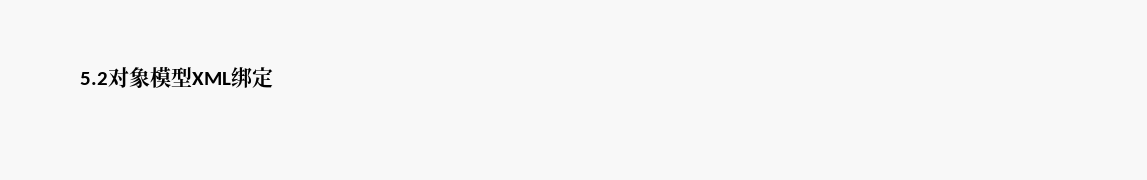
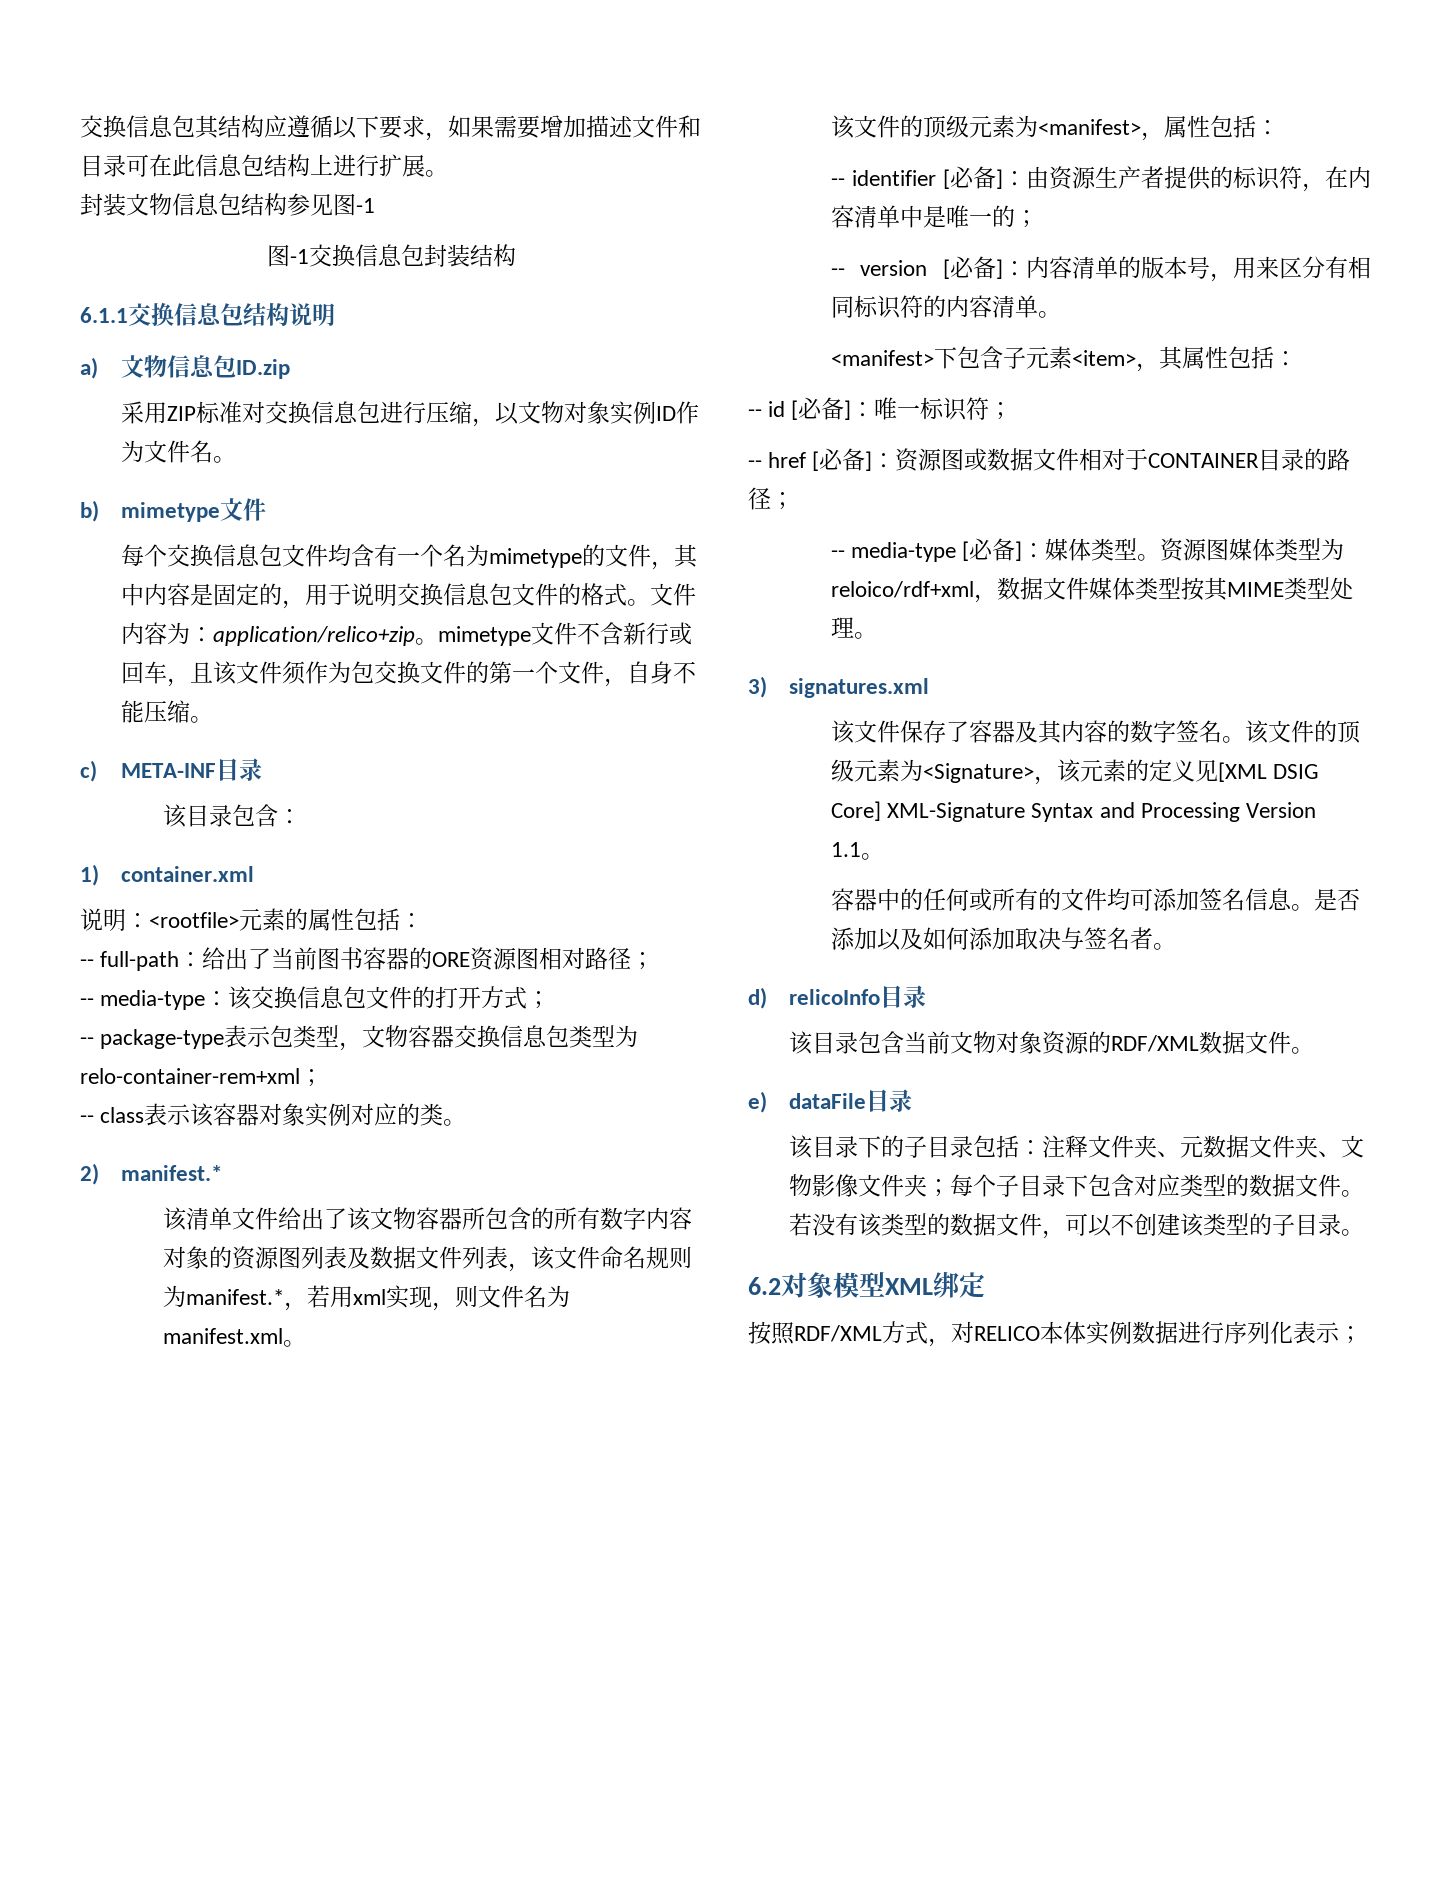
- 5.2对象模型XML绑定
+ 交换信息包其结构应遵循以下要求，如果需要增加描述文件和目录可在此信息包结构上进行扩展。
+ 封装文物信息包结构参见图-1
+ 图-1交换信息包封装结构
+ 6.1.1交换信息包结构说明
+ a)文物信息包ID.zip
+ 采用ZIP标准对交换信息包进行压缩，以文物对象实例ID作为文件名。
+ b) mimetype文件
+ 每个交换信息包文件均含有一个名为mimetype的文件，其中内容是固定的，用于说明交换信息包文件的格式。文件内容为：application/relico+zip。mimetype文件不含新行或回车，且该文件须作为包交换文件的第一个文件，自身不能压缩。
+ c) META-INF目录
+ 该目录包含：
+ 1) container.xml
+ 说明：<rootfile>元素的属性包括：
+ -- full-path：给出了当前图书容器的ORE资源图相对路径；
+ -- media-type：该交换信息包文件的打开方式；
+ -- package-type表示包类型，文物容器交换信息包类型为relo-container-rem+xml；
+ -- class表示该容器对象实例对应的类。
+ 2) manifest.*
+ 该清单文件给出了该文物容器所包含的所有数字内容对象的资源图列表及数据文件列表，该文件命名规则为manifest.*，若用xml实现，则文件名为manifest.xml。
+ 该文件的顶级元素为<manifest>，属性包括：
+ -- identifier [必备]：由资源生产者提供的标识符，在内容清单中是唯一的；
+ -- version [必备]：内容清单的版本号，用来区分有相同标识符的内容清单。
+ <manifest>下包含子元素<item>，其属性包括：
+ -- id [必备]：唯一标识符；
+ -- href [必备]：资源图或数据文件相对于CONTAINER目录的路径；
+ -- media-type [必备]：媒体类型。资源图媒体类型为reloico/rdf+xml，数据文件媒体类型按其MIME类型处理。
+ 3) signatures.xml
+ 该文件保存了容器及其内容的数字签名。该文件的顶级元素为<Signature>，该元素的定义见[XML DSIG Core] XML-Signature Syntax and Processing Version 1.1。
+ 容器中的任何或所有的文件均可添加签名信息。是否添加以及如何添加取决与签名者。
+ d) relicoInfo目录
+ 该目录包含当前文物对象资源的RDF/XML数据文件。
+ e) dataFile目录
+ 该目录下的子目录包括：注释文件夹、元数据文件夹、文物影像文件夹；每个子目录下包含对应类型的数据文件。若没有该类型的数据文件，可以不创建该类型的子目录。
+ 6.2对象模型XML绑定
+ 按照RDF/XML方式，对RELICO本体实例数据进行序列化表示；

